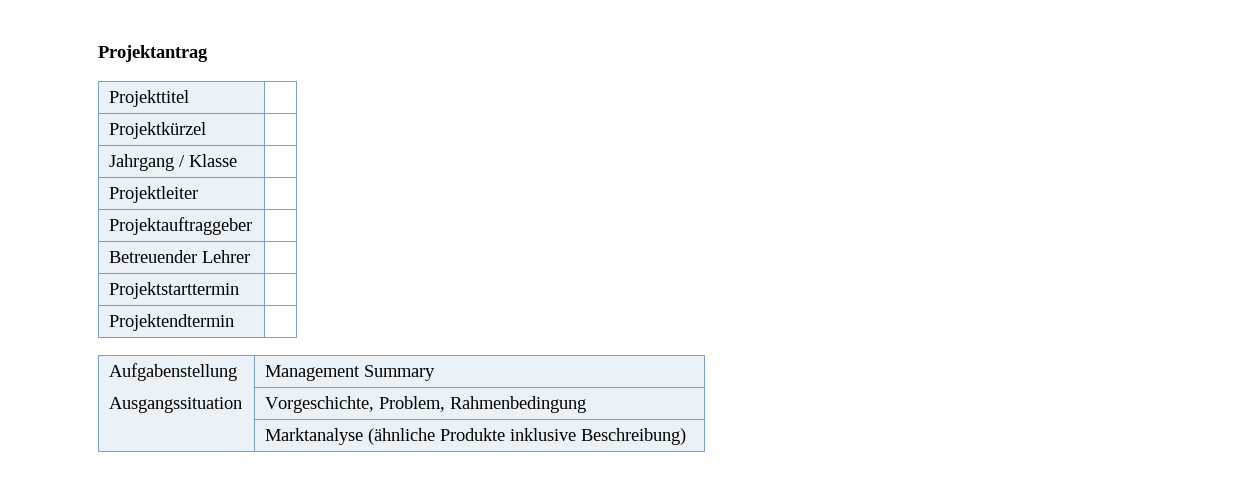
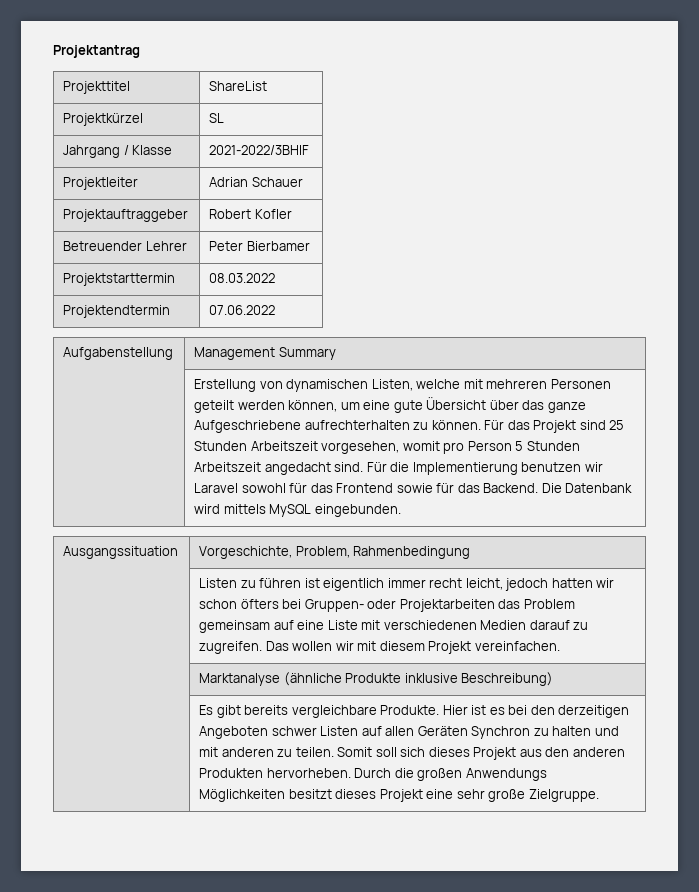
- Projekttitel |
+ Projekttitel | ShareList
- Projektkürzel |
+ Projektkürzel | SL
- Jahrgang / Klasse |
+ Jahrgang / Klasse | 2021-2022/3BHIF
- Projektleiter |
+ Projektleiter | Adrian Schauer
- Projektauftraggeber |
+ Projektauftraggeber | Robert Kofler
- Betreuender Lehrer |
+ Betreuender Lehrer | Peter Bierbamer
- Projektstarttermin |
+ Projektstarttermin | 08.03.2022
- Projektendtermin |
+ Projektendtermin | 07.06.2022
+ Erstellung von dynamischen Listen, welche mit mehreren Personen geteilt werden können, um eine gute Übersicht über das ganze Aufgeschriebene aufrechterhalten zu können. Für das Projekt sind 25 Stunden Arbeitszeit vorgesehen, womit pro Person 5 Stunden Arbeitszeit angedacht sind. Für die Implementierung benutzen wir Laravel sowohl für das Frontend sowie für das Backend. Die Datenbank wird mittels MySQL eingebunden.
  Ausgangssituation | Vorgeschichte, Problem, Rahmenbedingung
+ | Listen zu führen ist eigentlich immer recht leicht, jedoch hatten wir schon öfters bei Gruppen- oder Projektarbeiten das Problem gemeinsam auf eine Liste mit verschiedenen Medien darauf zu zugreifen. Das wollen wir mit diesem Projekt vereinfachen.
+ Es gibt bereits vergleichbare Produkte. Hier ist es bei den derzeitigen Angeboten schwer Listen auf allen Geräten Synchron zu halten und mit anderen zu teilen. Somit soll sich dieses Projekt aus den anderen Produkten hervorheben. Durch die großen Anwendungs Möglichkeiten besitzt dieses Projekt eine sehr große Zielgruppe.

